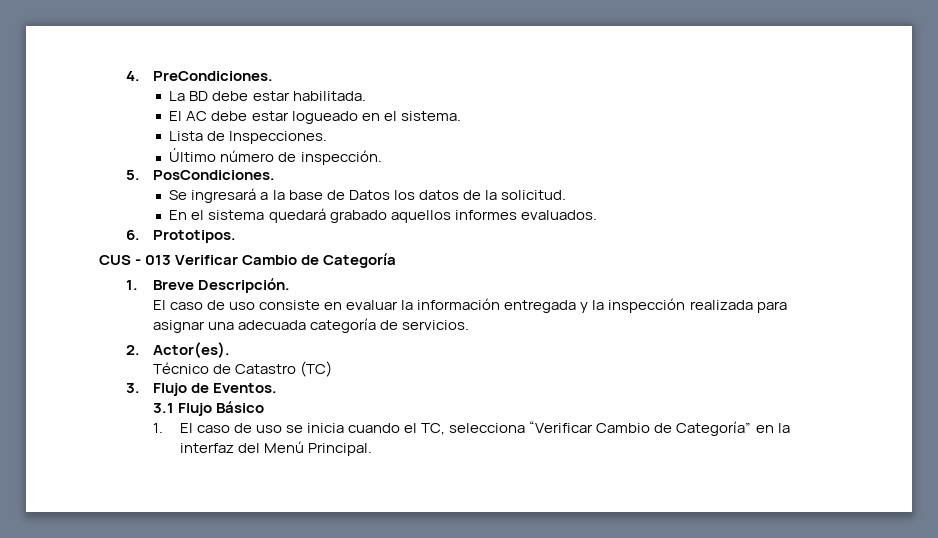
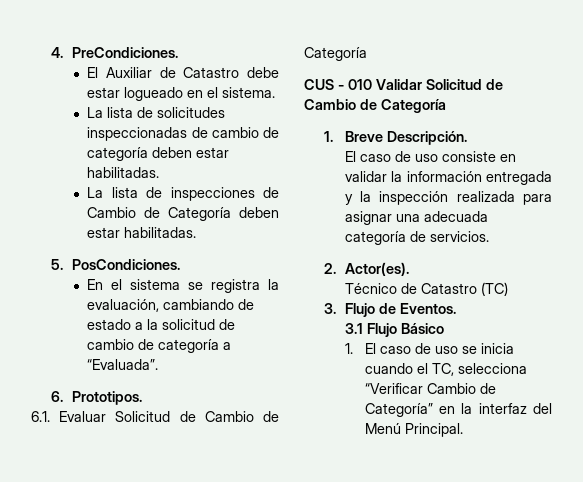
- La BD debe estar habilitada.
- El AC debe estar logueado en el sistema.
+ El Auxiliar de Catastro debe estar logueado en el sistema.
- Lista de Inspecciones.
- Último número de inspección.
+ La lista de solicitudes inspeccionadas de cambio de categoría deben estar habilitadas.
+ La lista de inspecciones de Cambio de Categoría deben estar habilitadas.
  5. PosCondiciones.
- Se ingresará a la base de Datos los datos de la solicitud.
- En el sistema quedará grabado aquellos informes evaluados.
+ En el sistema se registra la evaluación, cambiando de estado a la solicitud de cambio de categoría a “Evaluada”.
  6. Prototipos.
- CUS - 013 Verificar Cambio de Categoría
+ 6.1. Evaluar Solicitud de Cambio de Categoría
+ CUS - 010 Validar Solicitud de Cambio de Categoría
- El caso de uso consiste en evaluar la información entregada y la inspección realizada para asignar una adecuada categoría de servicios.
+ El caso de uso consiste en validar la información entregada y la inspección realizada para asignar una adecuada categoría de servicios.

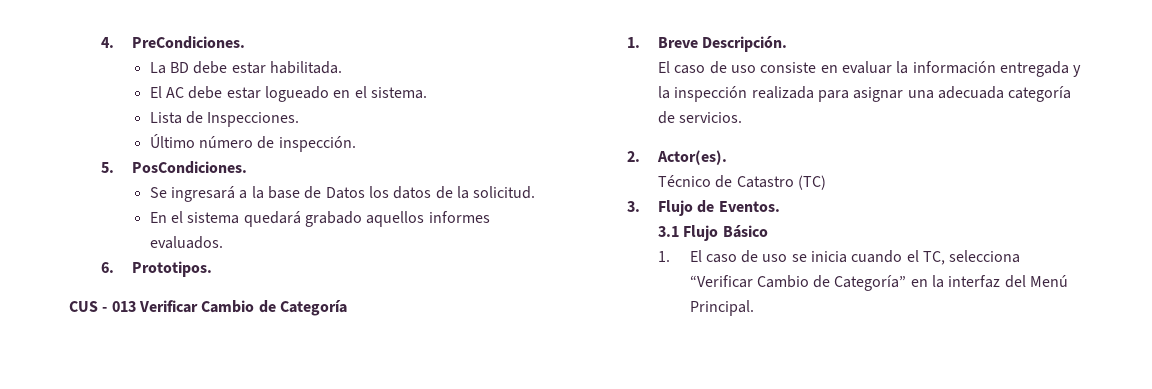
- El Auxiliar de Catastro debe estar logueado en el sistema.
+ La BD debe estar habilitada.
+ El AC debe estar logueado en el sistema.
- La lista de solicitudes inspeccionadas de cambio de categoría deben estar habilitadas.
- La lista de inspecciones de Cambio de Categoría deben estar habilitadas.
+ Lista de Inspecciones.
+ Último número de inspección.
  5. PosCondiciones.
- En el sistema se registra la evaluación, cambiando de estado a la solicitud de cambio de categoría a “Evaluada”.
+ Se ingresará a la base de Datos los datos de la solicitud.
+ En el sistema quedará grabado aquellos informes evaluados.
  6. Prototipos.
- 6.1. Evaluar Solicitud de Cambio de Categoría
- CUS - 010 Validar Solicitud de Cambio de Categoría
+ CUS - 013 Verificar Cambio de Categoría
- El caso de uso consiste en validar la información entregada y la inspección realizada para asignar una adecuada categoría de servicios.
+ El caso de uso consiste en evaluar la información entregada y la inspección realizada para asignar una adecuada categoría de servicios.

